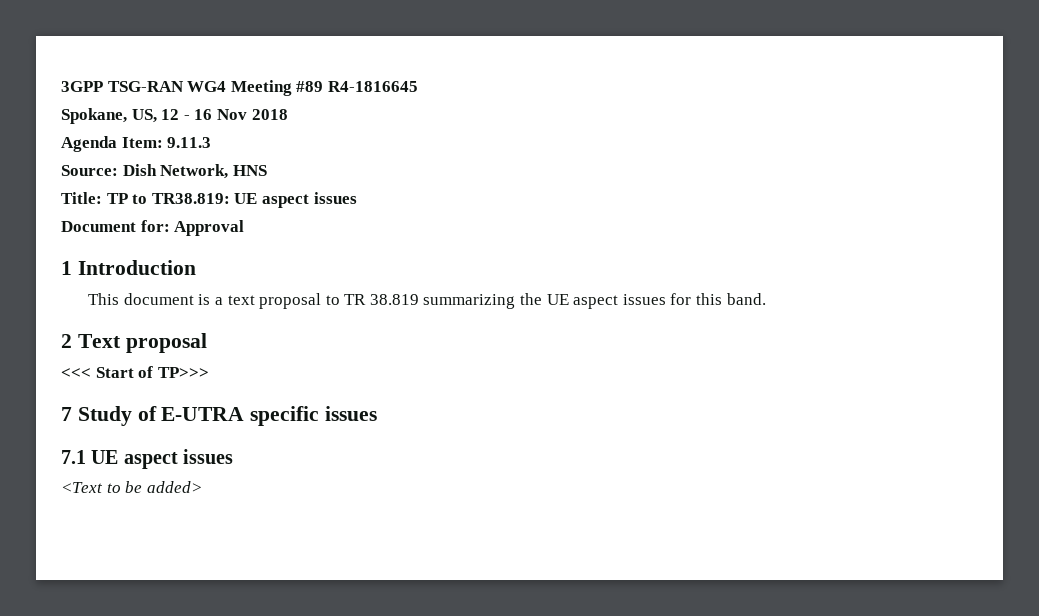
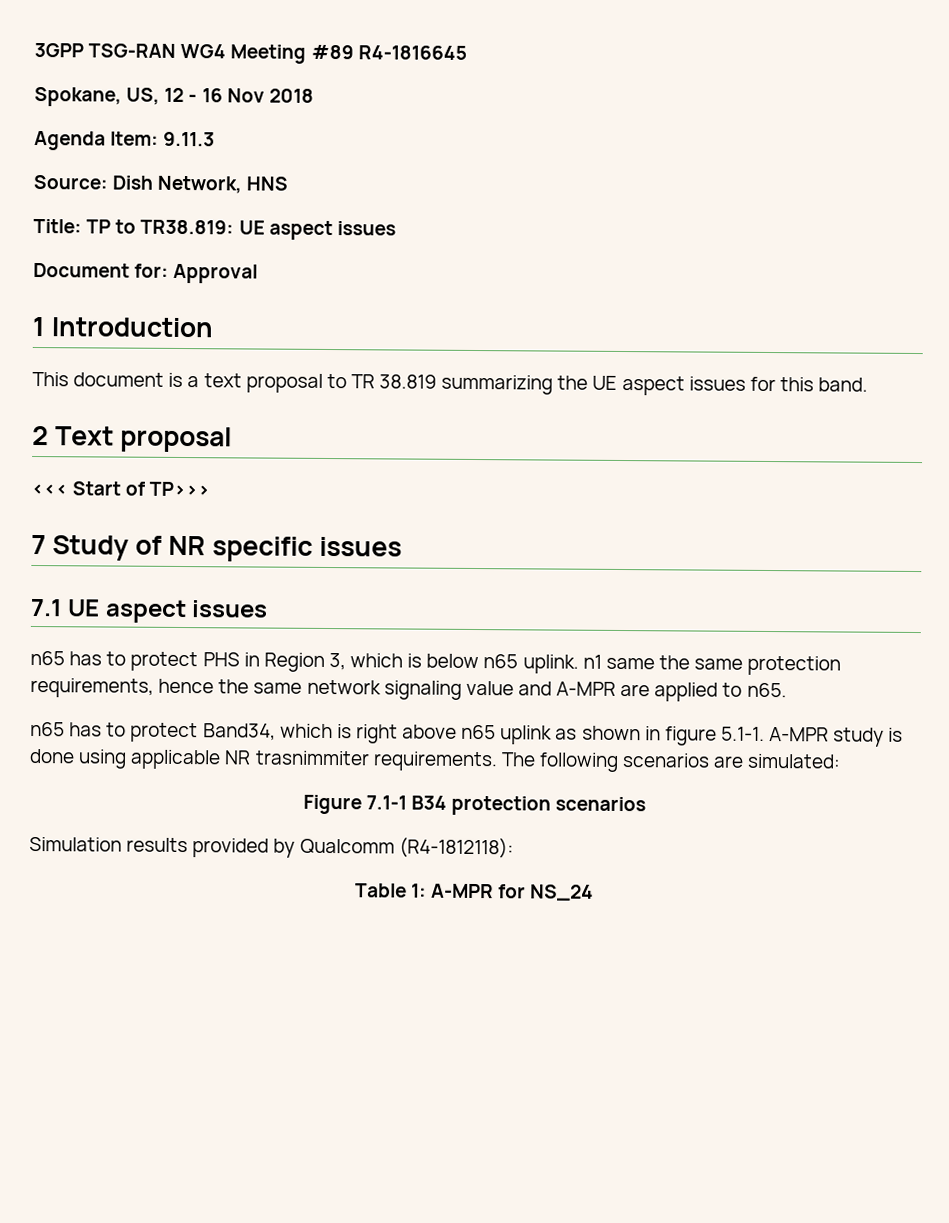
- 7 Study of E-UTRA specific issues
+ 7 Study of NR specific issues
- <Text to be added>
+ n65 has to protect PHS in Region 3, which is below n65 uplink. n1 same the same protection requirements, hence the same network signaling value and A-MPR are applied to n65.
+ n65 has to protect Band34, which is right above n65 uplink as shown in figure 5.1-1. A-MPR study is done using applicable NR trasnimmiter requirements. The following scenarios are simulated:
+ Figure 7.1-1 B34 protection scenarios
+ Simulation results provided by Qualcomm (R4-1812118):
+ Table 1: A-MPR for NS_24

